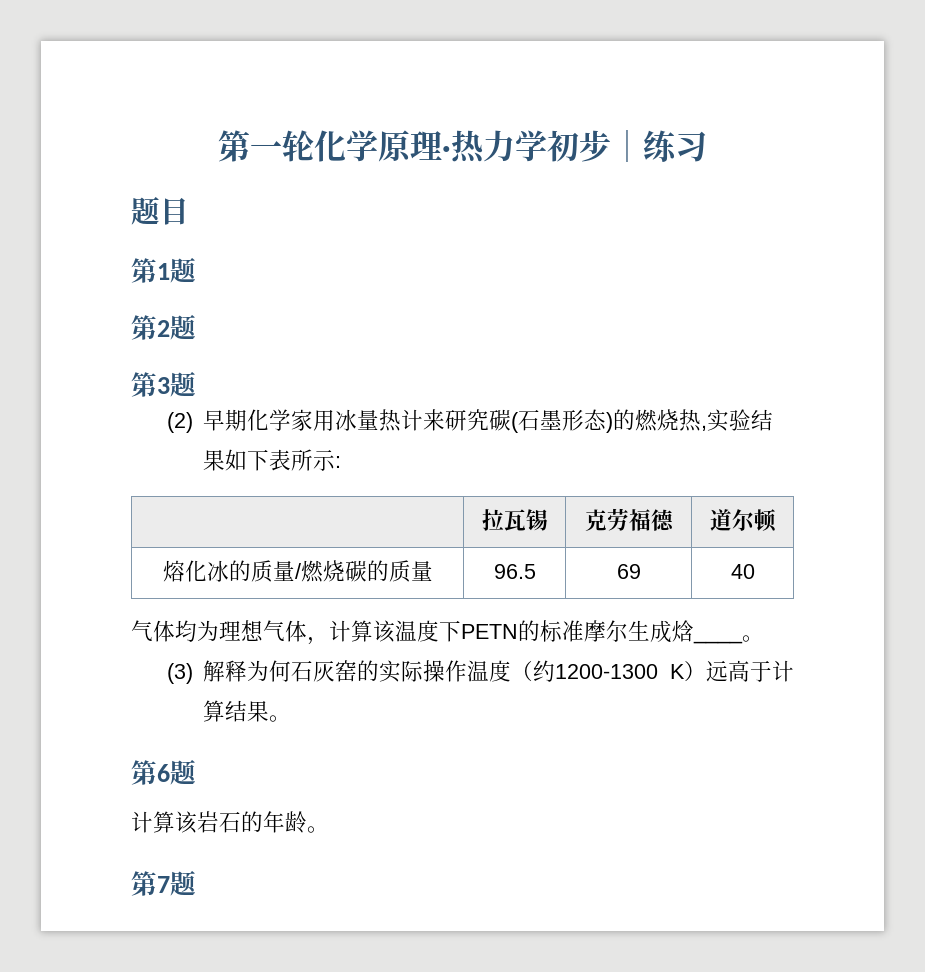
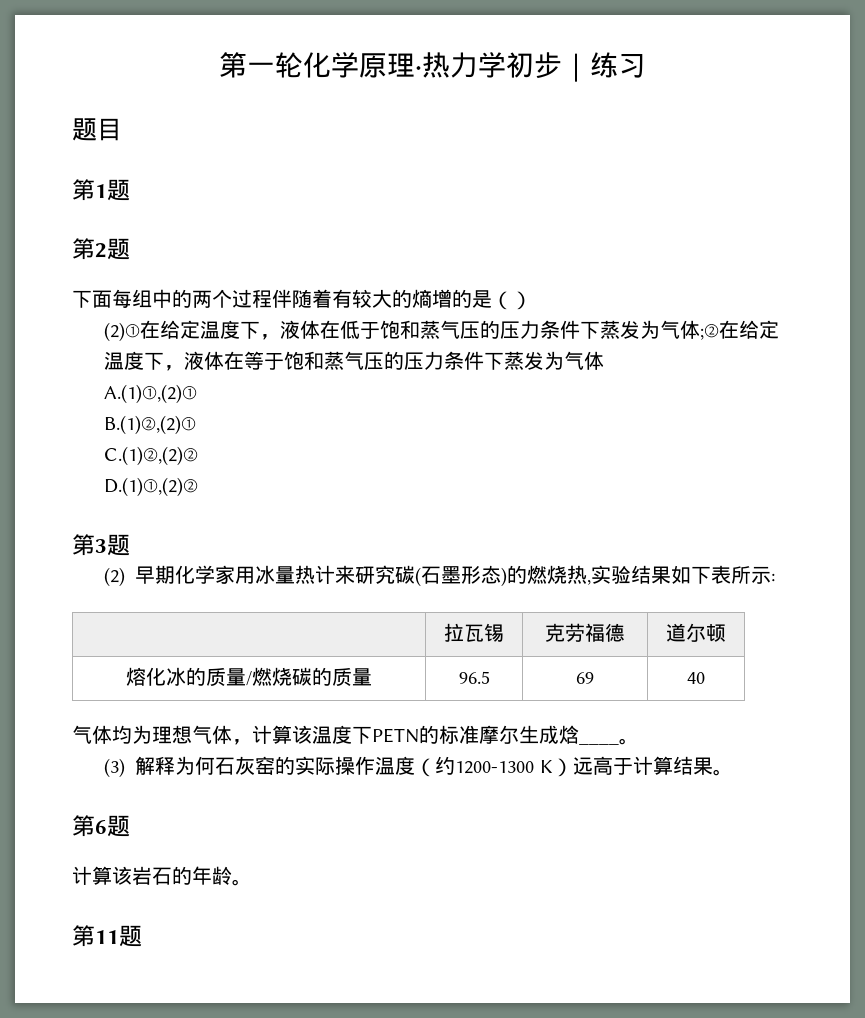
+ 下面每组中的两个过程伴随着有较大的熵增的是（）
+ (2)①在给定温度下，液体在低于饱和蒸气压的压力条件下蒸发为气体;②在给定温度下，液体在等于饱和蒸气压的压力条件下蒸发为气体
+ A.(1)①,(2)①
+ B.(1)②,(2)①
+ C.(1)②,(2)②
+ D.(1)①,(2)②
- 第7题
+ 第11题

